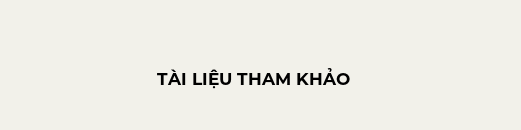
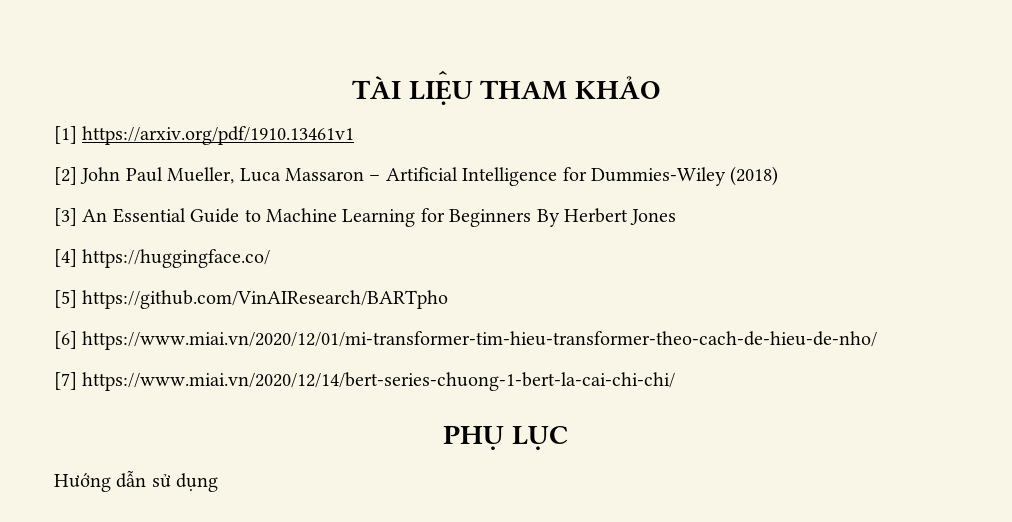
+ [1] https://arxiv.org/pdf/1910.13461v1
+ [2] John Paul Mueller, Luca Massaron – Artificial Intelligence for Dummies-Wiley (2018)
+ [3] An Essential Guide to Machine Learning for Beginners By Herbert Jones
+ [4] https://huggingface.co/
+ [5] https://github.com/VinAIResearch/BARTpho
+ [6] https://www.miai.vn/2020/12/01/mi-transformer-tim-hieu-transformer-theo-cach-de-hieu-de-nho/
+ [7] https://www.miai.vn/2020/12/14/bert-series-chuong-1-bert-la-cai-chi-chi/
+ PHỤ LỤC
+ Hướng dẫn sử dụng

